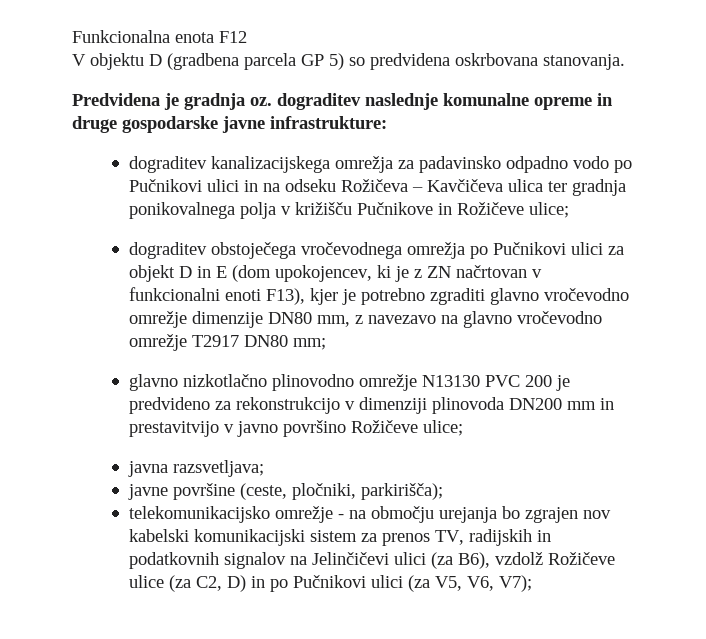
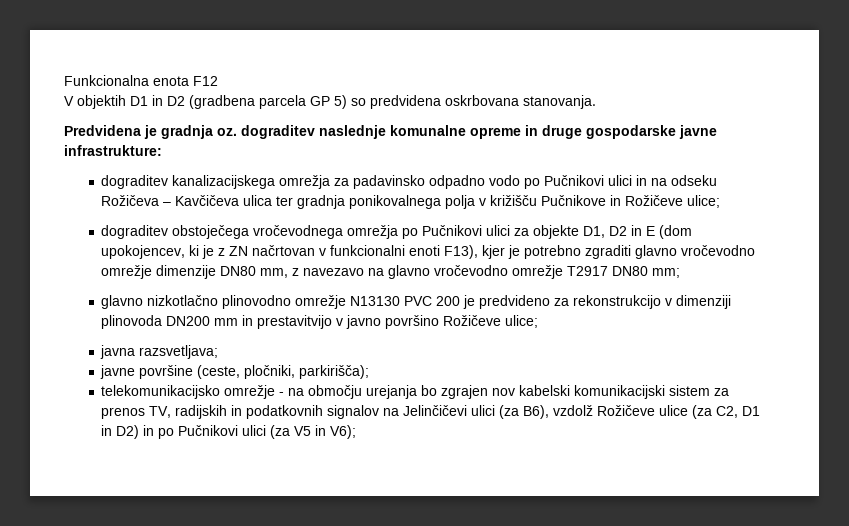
- V objektu D (gradbena parcela GP 5) so predvidena oskrbovana stanovanja.
+ V objektih D1 in D2 (gradbena parcela GP 5) so predvidena oskrbovana stanovanja.
- dograditev obstoječega vročevodnega omrežja po Pučnikovi ulici za objekt D in E (dom upokojencev, ki je z ZN načrtovan v funkcionalni enoti F13), kjer je potrebno zgraditi glavno vročevodno omrežje dimenzije DN80 mm, z navezavo na glavno vročevodno omrežje T2917 DN80 mm;
+ dograditev obstoječega vročevodnega omrežja po Pučnikovi ulici za objekte D1, D2 in E (dom upokojencev, ki je z ZN načrtovan v funkcionalni enoti F13), kjer je potrebno zgraditi glavno vročevodno omrežje dimenzije DN80 mm, z navezavo na glavno vročevodno omrežje T2917 DN80 mm;
- telekomunikacijsko omrežje - na območju urejanja bo zgrajen nov kabelski komunikacijski sistem za prenos TV, radijskih in podatkovnih signalov na Jelinčičevi ulici (za B6), vzdolž Rožičeve ulice (za C2, D) in po Pučnikovi ulici (za V5, V6, V7);
+ telekomunikacijsko omrežje - na območju urejanja bo zgrajen nov kabelski komunikacijski sistem za prenos TV, radijskih in podatkovnih signalov na Jelinčičevi ulici (za B6), vzdolž Rožičeve ulice (za C2, D1 in D2) in po Pučnikovi ulici (za V5 in V6);

